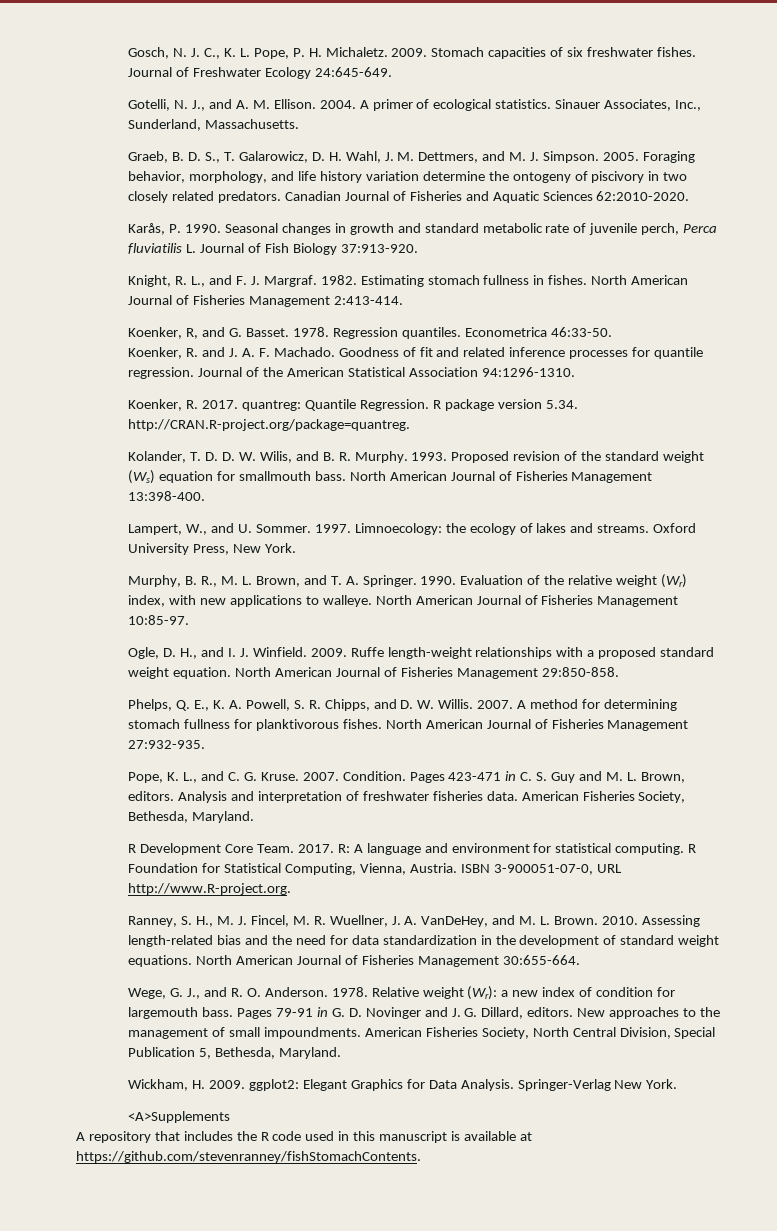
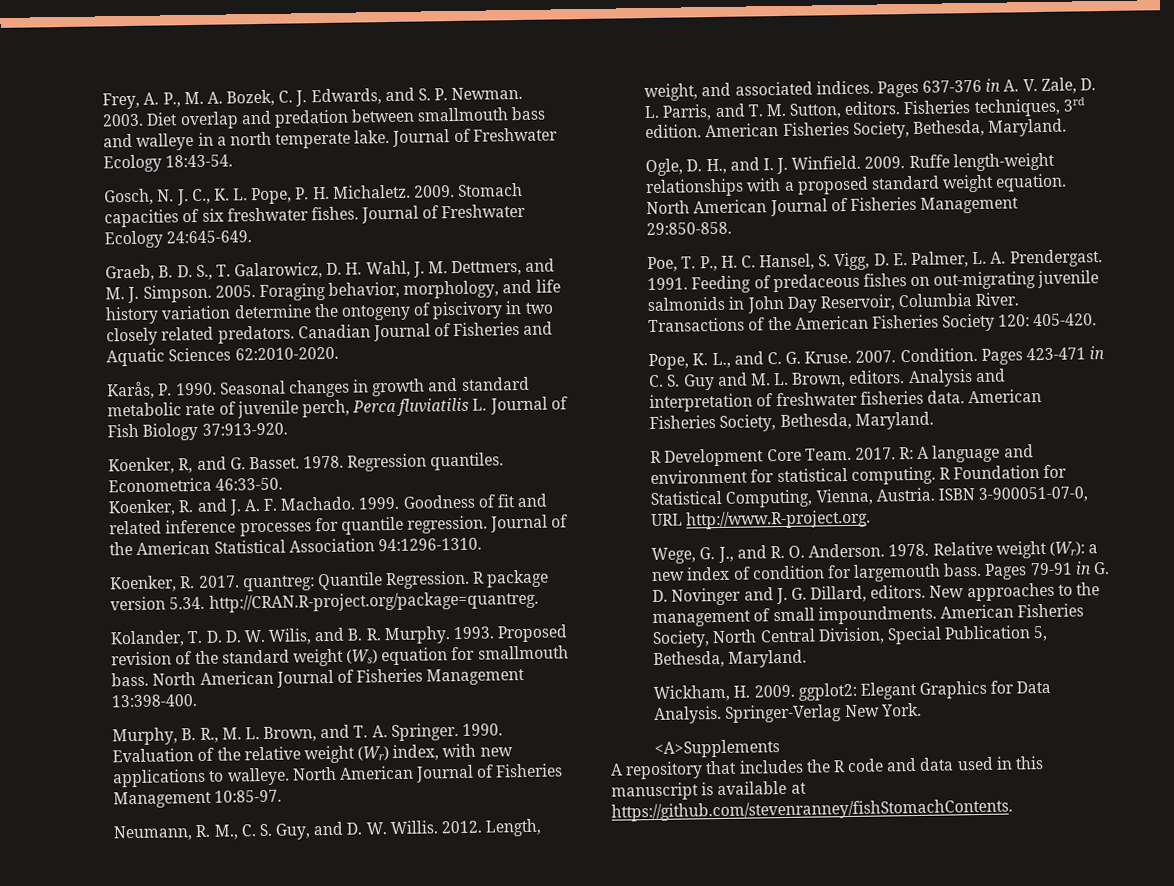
+ Frey, A. P., M. A. Bozek, C. J. Edwards, and S. P. Newman. 2003. Diet overlap and predation between smallmouth bass and walleye in a north temperate lake. Journal of Freshwater Ecology 18:43-54.
- Gotelli, N. J., and A. M. Ellison. 2004. A primer of ecological statistics. Sinauer Associates, Inc., Sunderland, Massachusetts.
- Knight, R. L., and F. J. Margraf. 1982. Estimating stomach fullness in fishes. North American Journal of Fisheries Management 2:413-414.
+ 1999.
- Lampert, W., and U. Sommer. 1997. Limnoecology: the ecology of lakes and streams. Oxford University Press, New York.
+ Neumann, R. M., C. S. Guy, and D. W. Willis. 2012. Length, weight, and associated indices. Pages 637-376 in A. V. Zale, D. L. Parris, and T. M. Sutton, editors. Fisheries techniques, 3rd edition. American Fisheries Society, Bethesda, Maryland.
- Phelps, Q. E., K. A. Powell, S. R. Chipps, and D. W. Willis. 2007. A method for determining stomach fullness for planktivorous fishes. North American Journal of Fisheries Management 27:932-935.
+ Poe, T. P., H. C. Hansel, S. Vigg, D. E. Palmer, L. A. Prendergast. 1991. Feeding of predaceous fishes on out-migrating juvenile salmonids in John Day Reservoir, Columbia River. Transactions of the American Fisheries Society 120: 405-420.
- Ranney, S. H., M. J. Fincel, M. R. Wuellner, J. A. VanDeHey, and M. L. Brown. 2010. Assessing length-related bias and the need for data standardization in the development of standard weight equations. North American Journal of Fisheries Management 30:655-664.
- A repository that includes the R code used in this manuscript is available at https://github.com/stevenranney/fishStomachContents.
+ A repository that includes the R code and data used in this manuscript is available at https://github.com/stevenranney/fishStomachContents.

